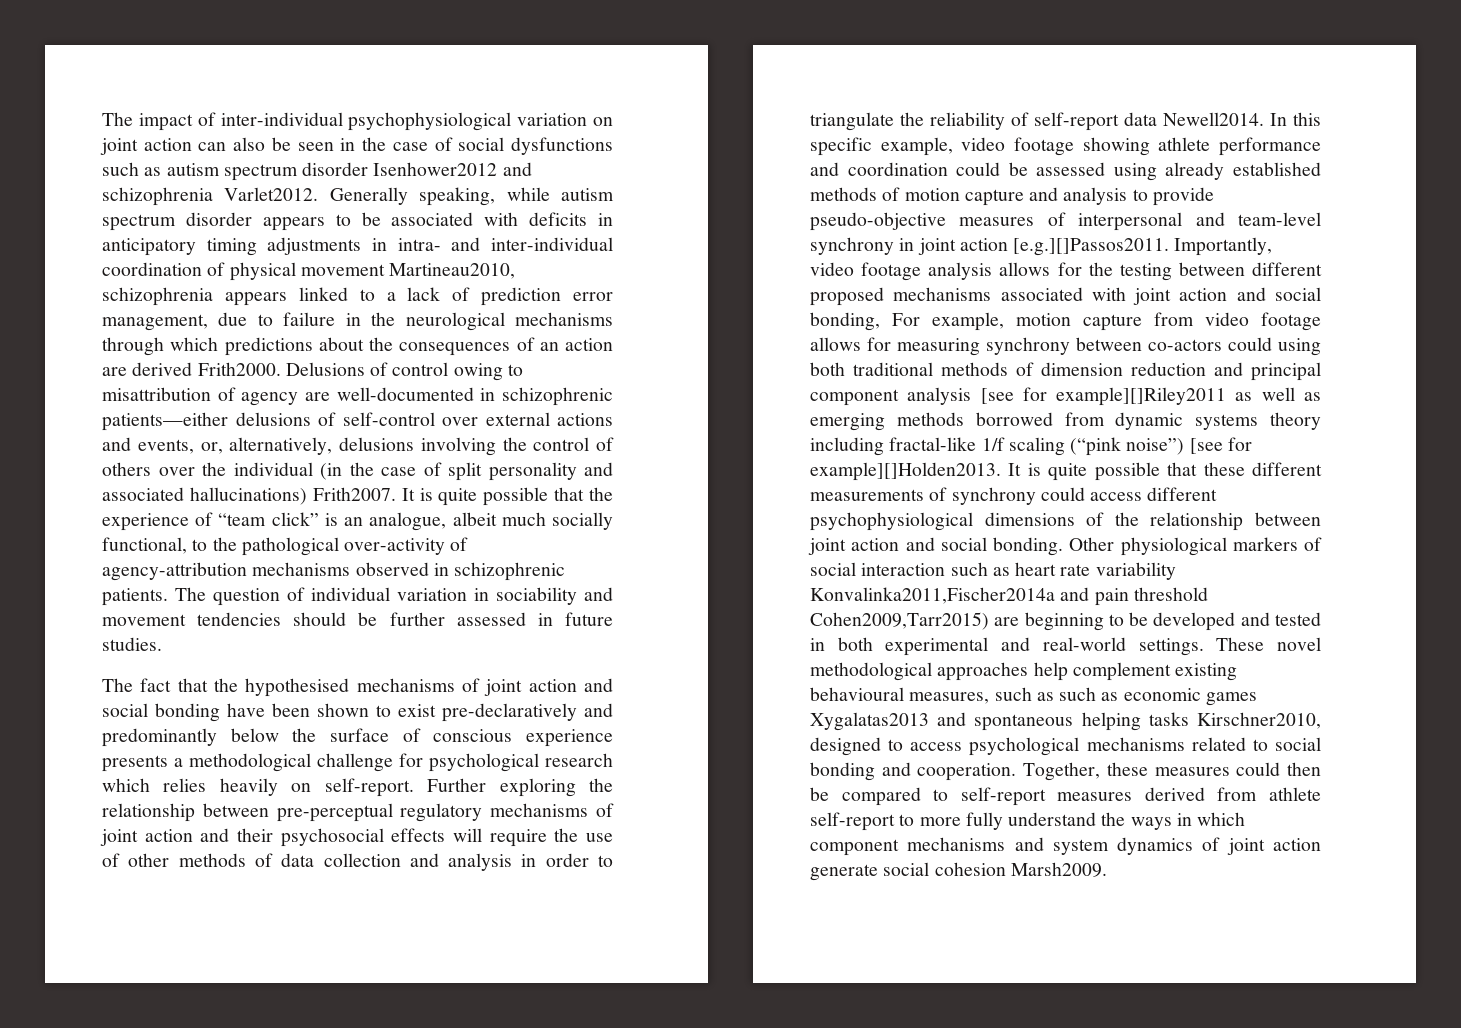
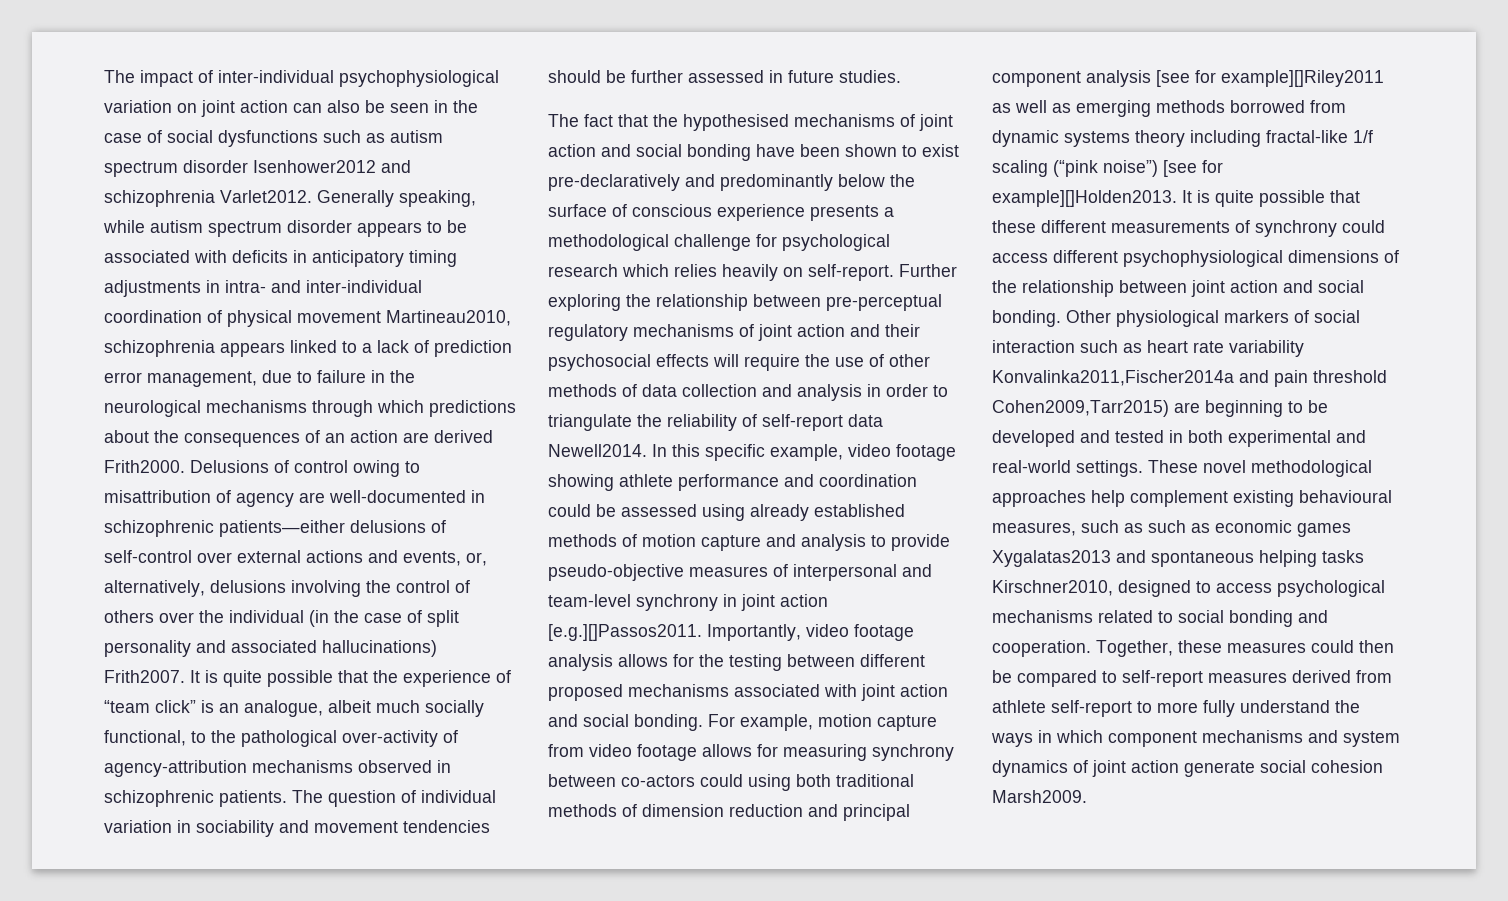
- In this specific example, video footage showing athlete performance and coordination could be assessed using already established methods of motion capture and analysis to provide pseudo-objective measures of interpersonal and team-level synchrony in joint action [e.g.][]Passos2011. Importantly, video footage analysis allows for the testing between different proposed mechanisms associated with joint action and social bonding, For example, motion capture from video footage allows for measuring synchrony between co-actors could using both traditional methods of dimension reduction and principal component analysis [see for example][]Riley2011 as well as emerging methods borrowed from dynamic systems theory including fractal-like 1/f scaling (“pink noise”) [see for example][]Holden2013.
+ In this specific example, video footage showing athlete performance and coordination could be assessed using already established methods of motion capture and analysis to provide pseudo-objective measures of interpersonal and team-level synchrony in joint action [e.g.][]Passos2011. Importantly, video footage analysis allows for the testing between different proposed mechanisms associated with joint action and social bonding. For example, motion capture from video footage allows for measuring synchrony between co-actors could using both traditional methods of dimension reduction and principal component analysis [see for example][]Riley2011 as well as emerging methods borrowed from dynamic systems theory including fractal-like 1/f scaling (“pink noise”) [see for example][]Holden2013.

